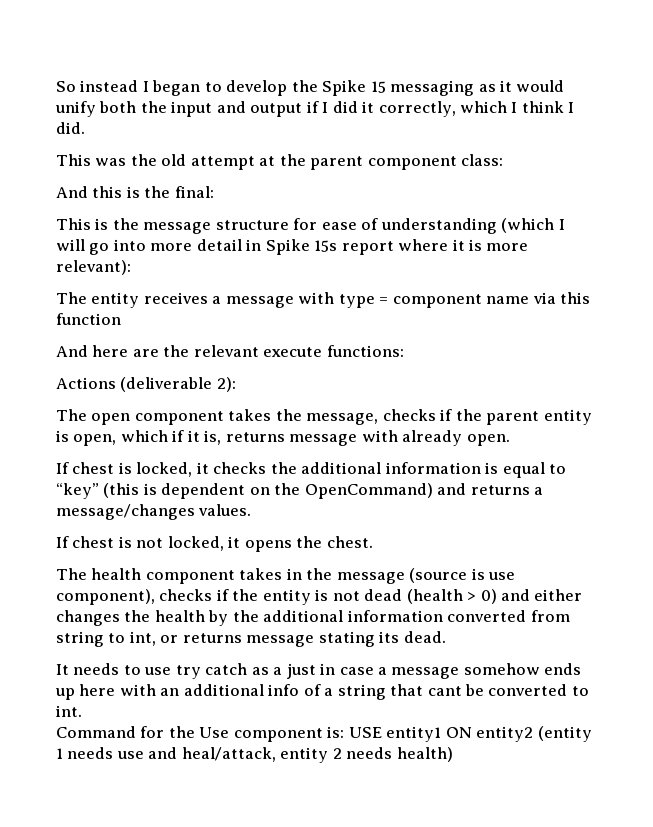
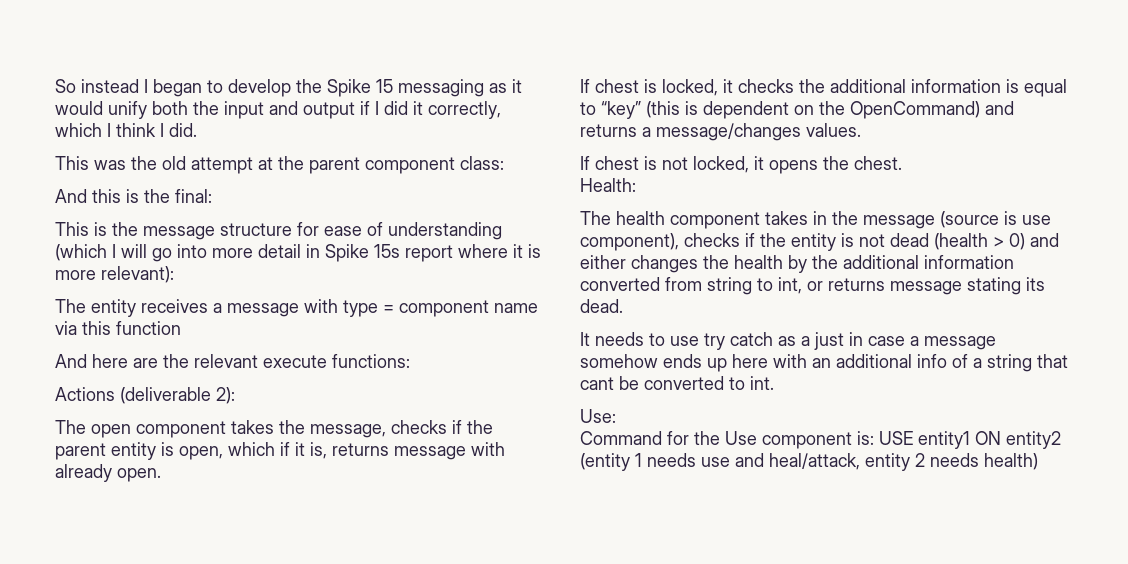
+ Health:
+ Use:

